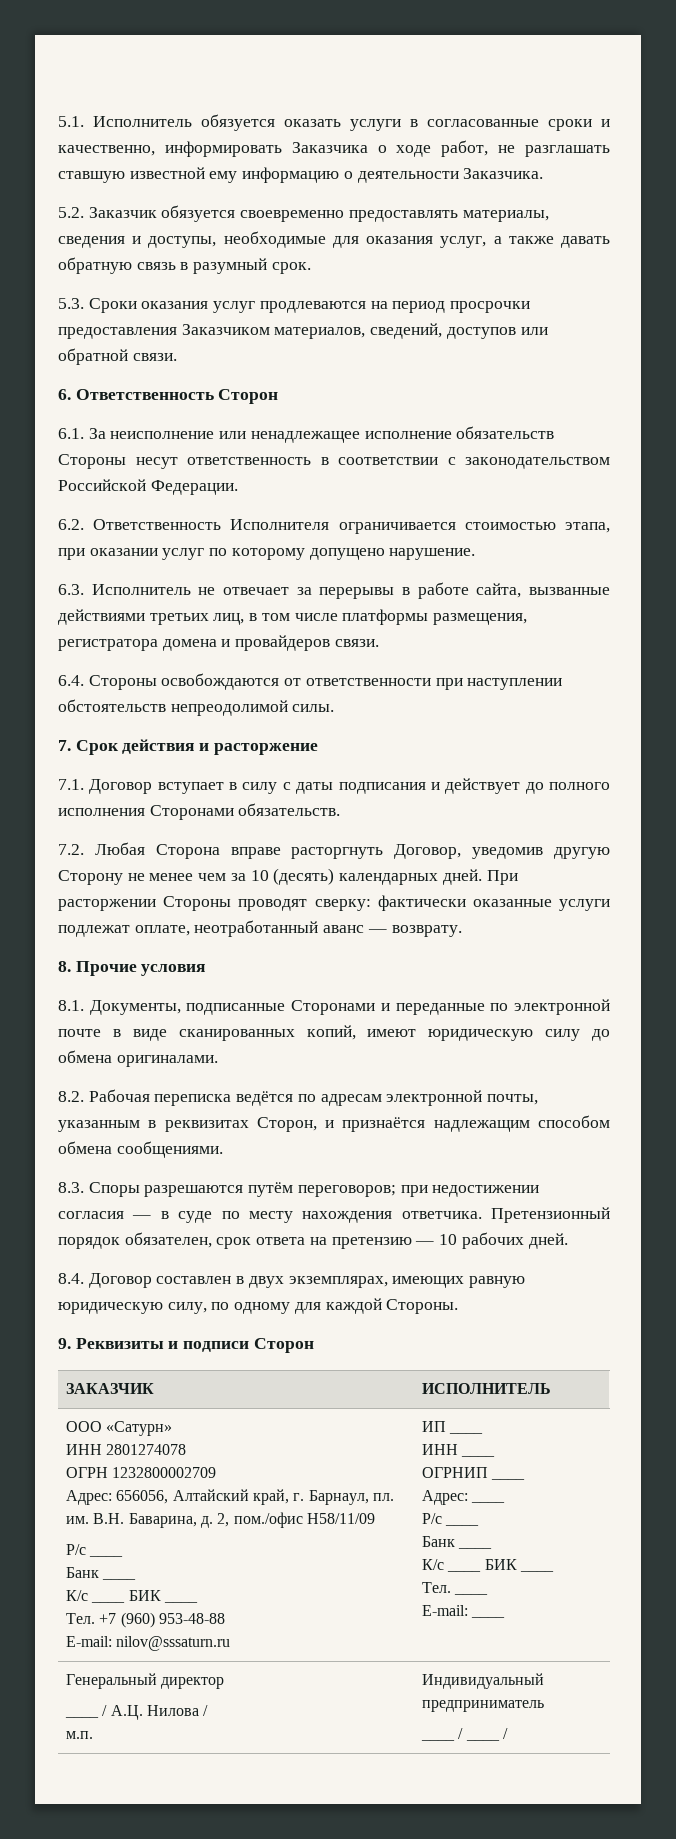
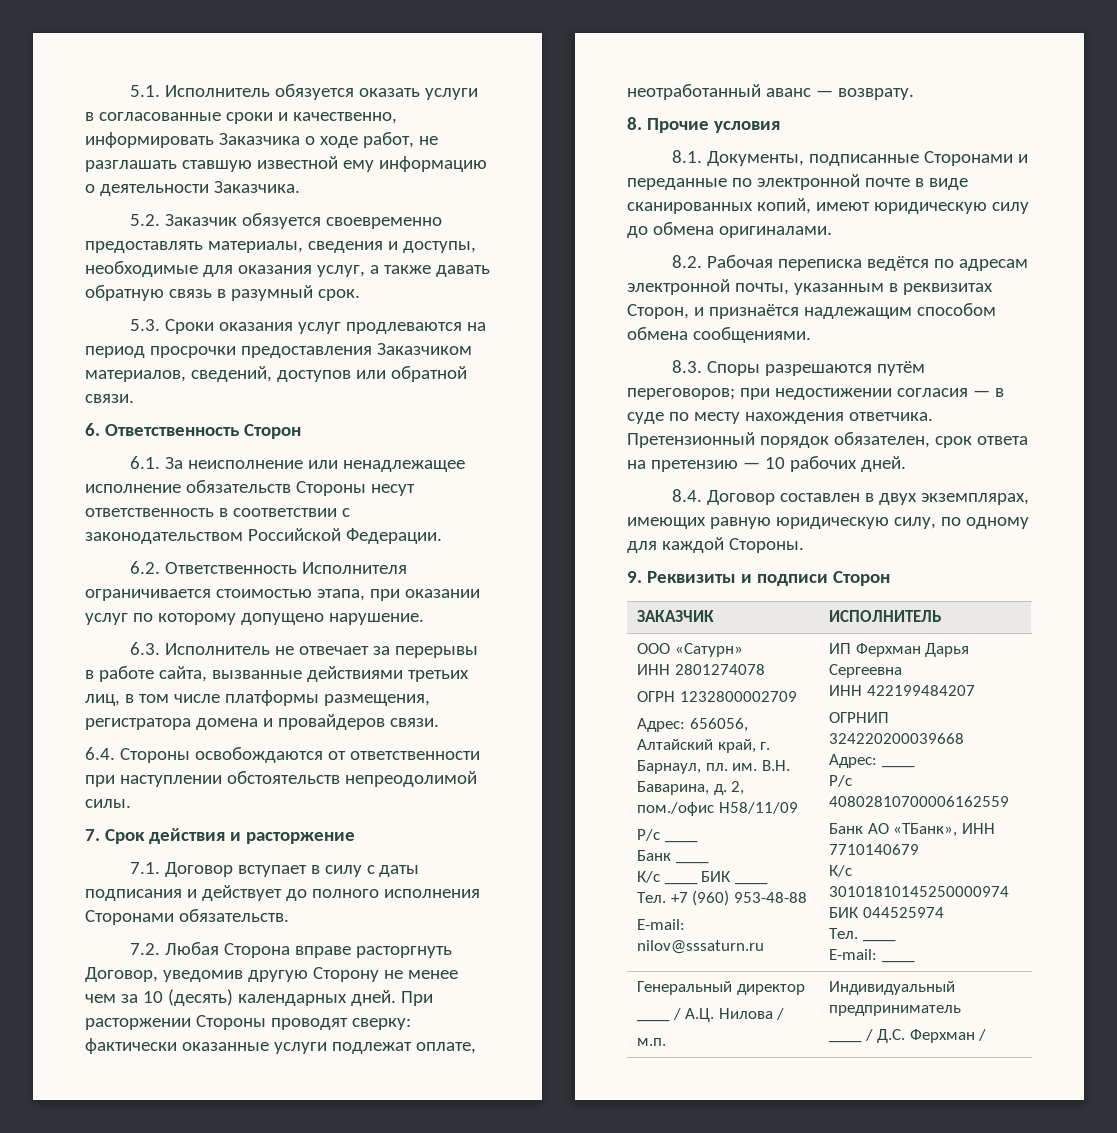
- ИП ____
- ИНН ____
+ ИП Ферхман Дарья Сергеевна
+ ИНН 422199484207
- ОГРНИП ____
+ ОГРНИП 324220200039668
  Адрес: ____
- Р/с ____
- Банк ____
- К/с ____ БИК ____
+ Р/с 40802810700006162559
+ Банк АО «ТБанк», ИНН 7710140679
+ К/с 30101810145250000974 БИК 044525974
  Генеральный директор
  ____ / А.Ц. Нилова /
  м.п. | Индивидуальный предприниматель
- ____ / ____ /
+ ____ / Д.С. Ферхман /

